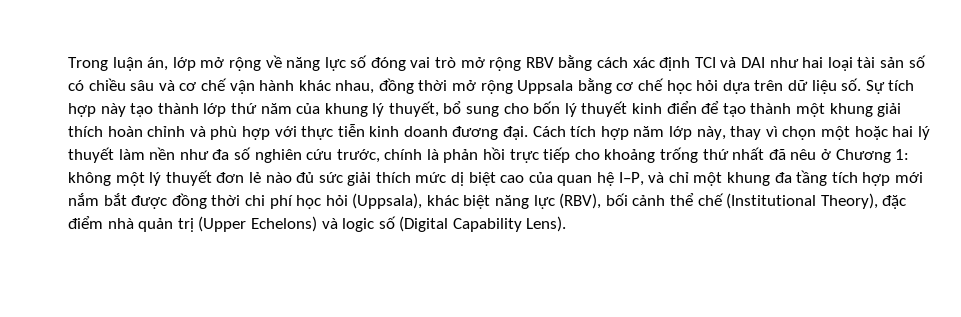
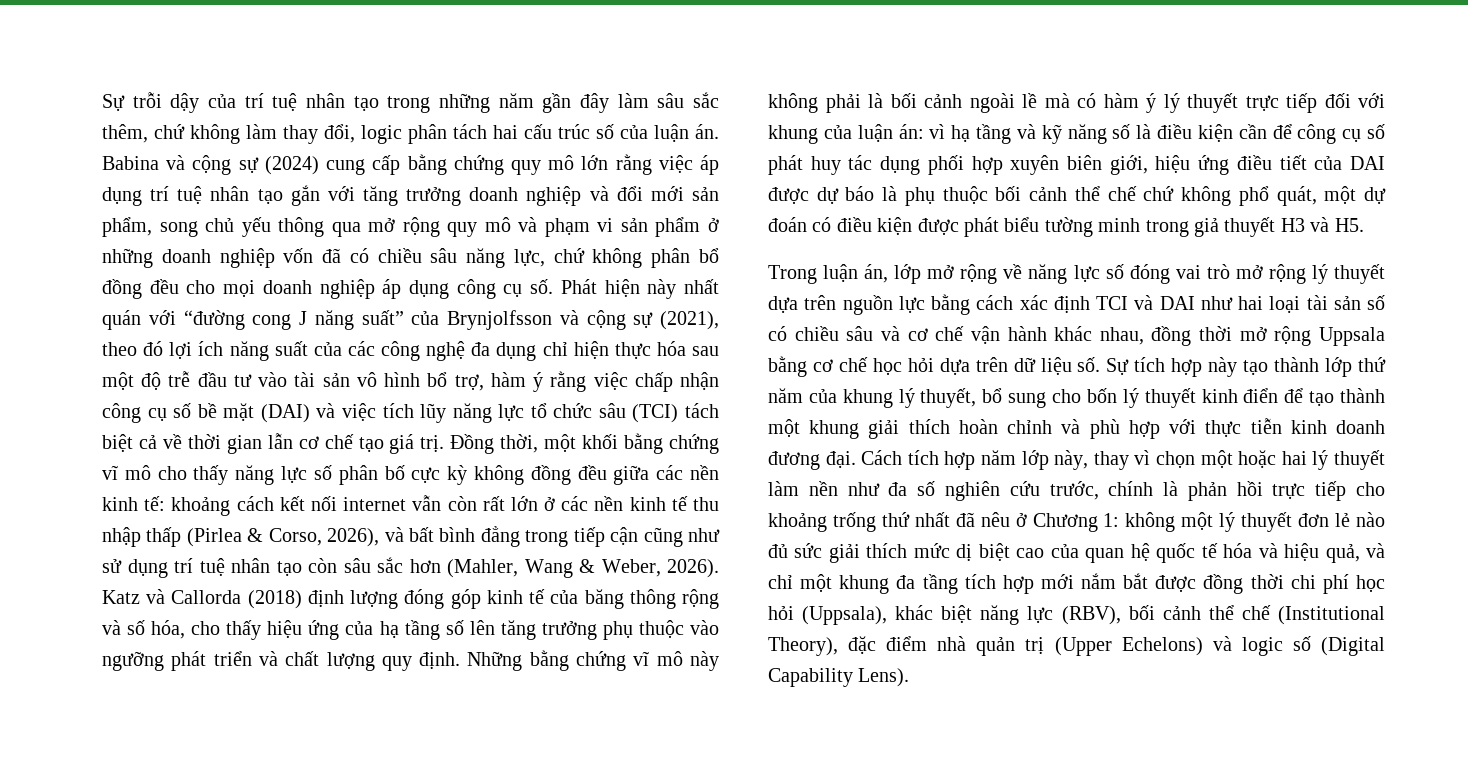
+ Sự trỗi dậy của trí tuệ nhân tạo trong những năm gần đây làm sâu sắc thêm, chứ không làm thay đổi, logic phân tách hai cấu trúc số của luận án. Babina và cộng sự (2024) cung cấp bằng chứng quy mô lớn rằng việc áp dụng trí tuệ nhân tạo gắn với tăng trưởng doanh nghiệp và đổi mới sản phẩm, song chủ yếu thông qua mở rộng quy mô và phạm vi sản phẩm ở những doanh nghiệp vốn đã có chiều sâu năng lực, chứ không phân bổ đồng đều cho mọi doanh nghiệp áp dụng công cụ số. Phát hiện này nhất quán với “đường cong J năng suất” của Brynjolfsson và cộng sự (2021), theo đó lợi ích năng suất của các công nghệ đa dụng chỉ hiện thực hóa sau một độ trễ đầu tư vào tài sản vô hình bổ trợ, hàm ý rằng việc chấp nhận công cụ số bề mặt (DAI) và việc tích lũy năng lực tổ chức sâu (TCI) tách biệt cả về thời gian lẫn cơ chế tạo giá trị. Đồng thời, một khối bằng chứng vĩ mô cho thấy năng lực số phân bố cực kỳ không đồng đều giữa các nền kinh tế: khoảng cách kết nối internet vẫn còn rất lớn ở các nền kinh tế thu nhập thấp (Pirlea & Corso, 2026), và bất bình đẳng trong tiếp cận cũng như sử dụng trí tuệ nhân tạo còn sâu sắc hơn (Mahler, Wang & Weber, 2026). Katz và Callorda (2018) định lượng đóng góp kinh tế của băng thông rộng và số hóa, cho thấy hiệu ứng của hạ tầng số lên tăng trưởng phụ thuộc vào ngưỡng phát triển và chất lượng quy định. Những bằng chứng vĩ mô này không phải là bối cảnh ngoài lề mà có hàm ý lý thuyết trực tiếp đối với khung của luận án: vì hạ tầng và kỹ năng số là điều kiện cần để công cụ số phát huy tác dụng phối hợp xuyên biên giới, hiệu ứng điều tiết của DAI được dự báo là phụ thuộc bối cảnh thể chế chứ không phổ quát, một dự đoán có điều kiện được phát biểu tường minh trong giả thuyết H3 và H5.
- Trong luận án, lớp mở rộng về năng lực số đóng vai trò mở rộng RBV bằng cách xác định TCI và DAI như hai loại tài sản số có chiều sâu và cơ chế vận hành khác nhau, đồng thời mở rộng Uppsala bằng cơ chế học hỏi dựa trên dữ liệu số.
+ Trong luận án, lớp mở rộng về năng lực số đóng vai trò mở rộng lý thuyết dựa trên nguồn lực bằng cách xác định TCI và DAI như hai loại tài sản số có chiều sâu và cơ chế vận hành khác nhau, đồng thời mở rộng Uppsala bằng cơ chế học hỏi dựa trên dữ liệu số.
- không một lý thuyết đơn lẻ nào đủ sức giải thích mức dị biệt cao của quan hệ I–P, và chỉ một khung đa tầng tích hợp mới nắm bắt được đồng thời chi phí học hỏi (Uppsala), khác biệt năng lực (RBV), bối cảnh thể chế (Institutional Theory), đặc điểm nhà quản trị (Upper Echelons) và logic số (Digital Capability Lens).
+ không một lý thuyết đơn lẻ nào đủ sức giải thích mức dị biệt cao của quan hệ quốc tế hóa và hiệu quả, và chỉ một khung đa tầng tích hợp mới nắm bắt được đồng thời chi phí học hỏi (Uppsala), khác biệt năng lực (RBV), bối cảnh thể chế (Institutional Theory), đặc điểm nhà quản trị (Upper Echelons) và logic số (Digital Capability Lens).

